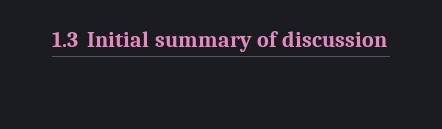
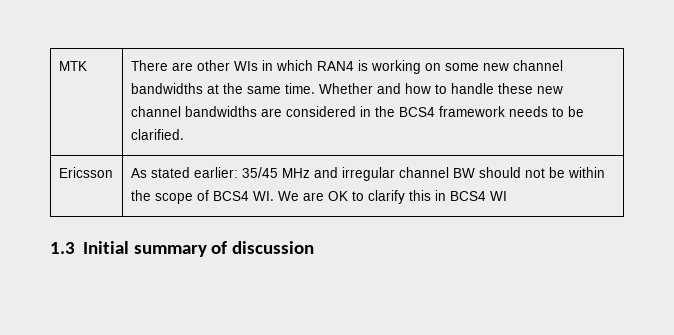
+ MTK | There are other WIs in which RAN4 is working on some new channel bandwidths at the same time. Whether and how to handle these new channel bandwidths are considered in the BCS4 framework needs to be clarified.
+ Ericsson | As stated earlier: 35/45 MHz and irregular channel BW should not be within the scope of BCS4 WI. We are OK to clarify this in BCS4 WI

